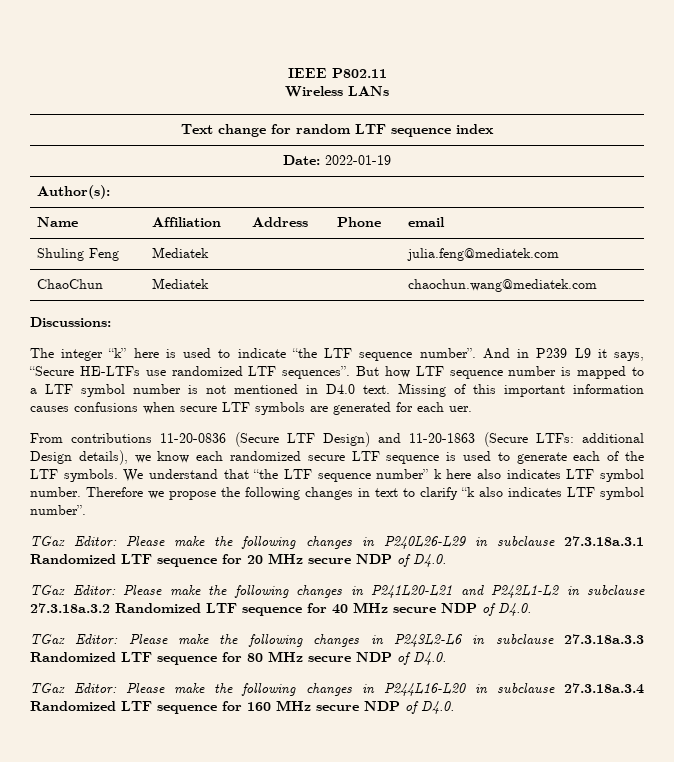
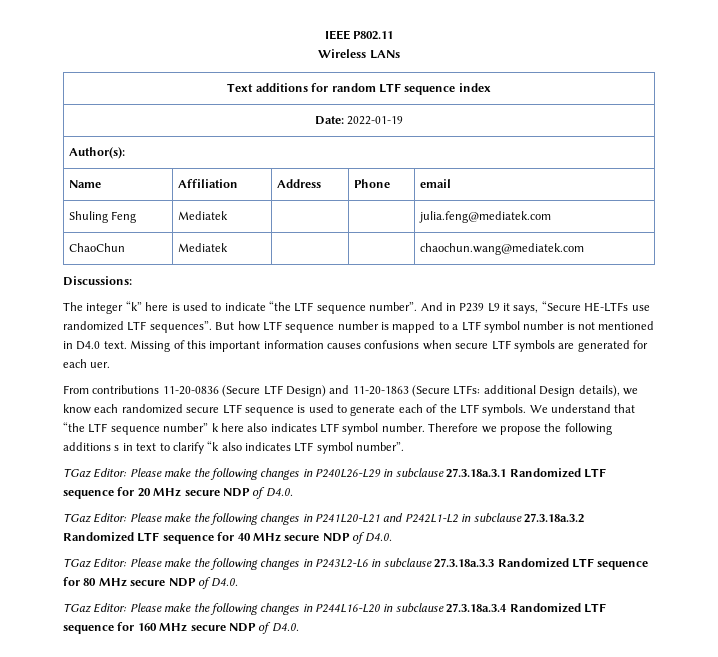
- Text change for random LTF sequence index
+ Text additions for random LTF sequence index
- Therefore we propose the following changes in text to clarify “k also indicates LTF symbol number”.
+ Therefore we propose the following additions s in text to clarify “k also indicates LTF symbol number”.

